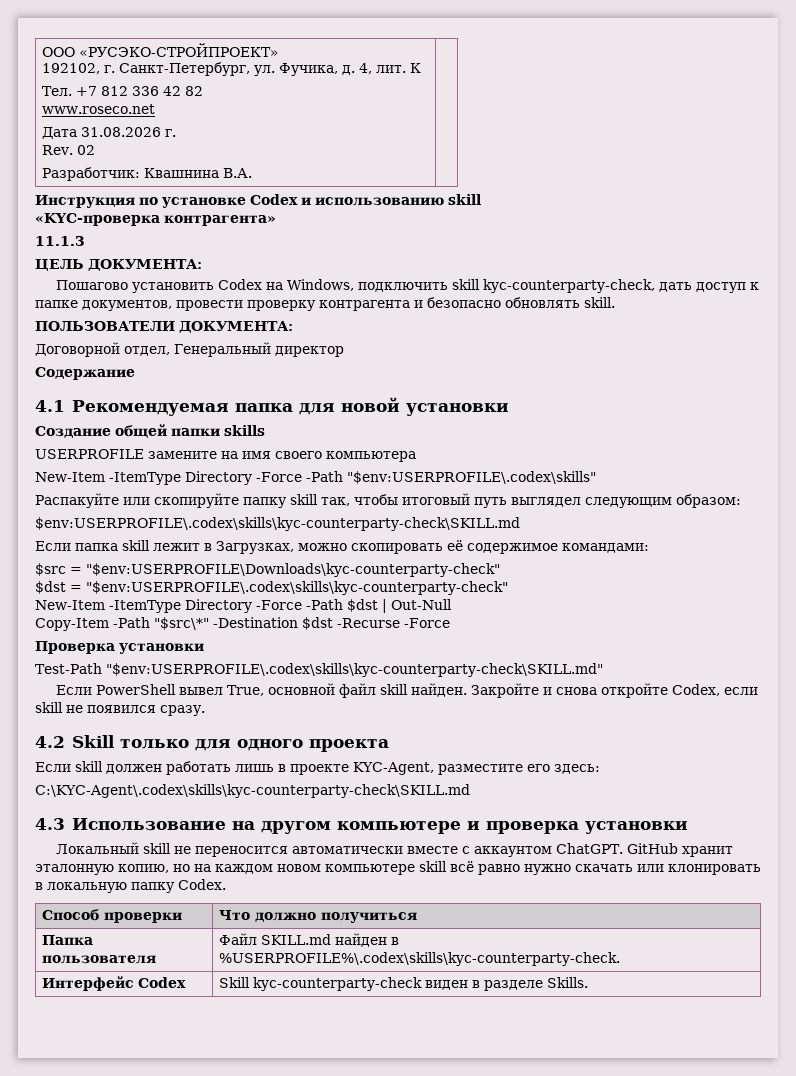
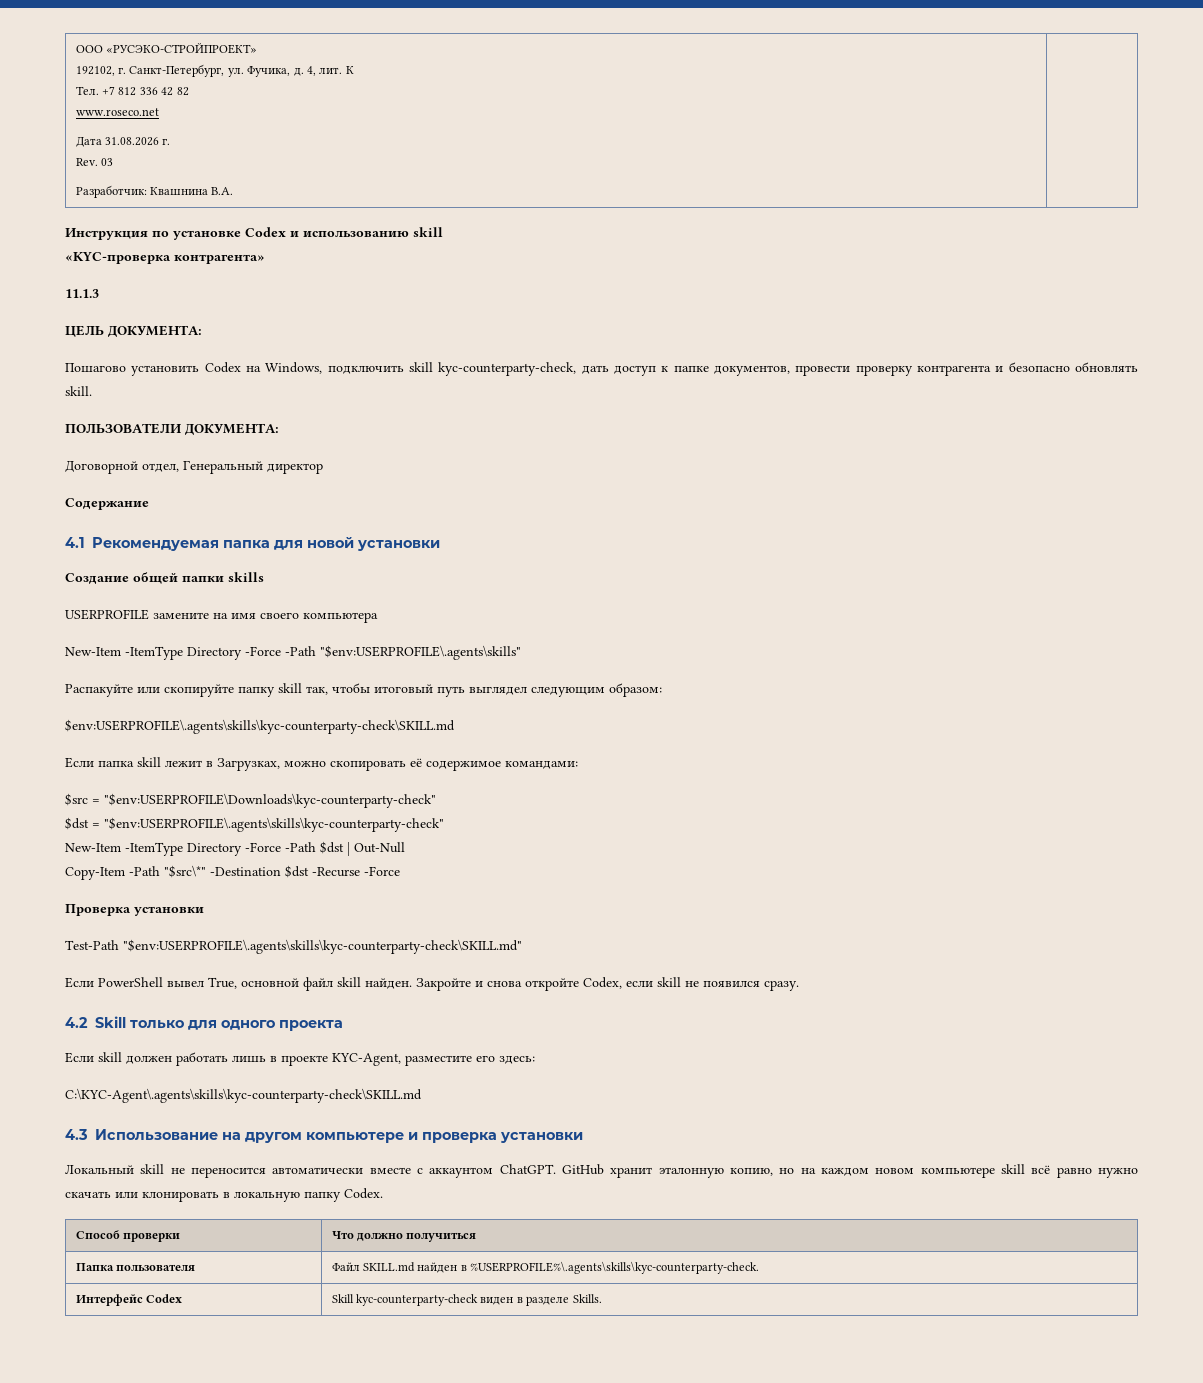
  ООО «РУСЭКО-СТРОЙПРОЕКТ»
  192102, г. Санкт-Петербург, ул. Фучика, д. 4, лит. К
  Тел. +7 812 336 42 82
  www.roseco.net
  Дата 31.08.2026 г.
- Rev. 02
+ Rev. 03
- New-Item -ItemType Directory -Force -Path "$env:USERPROFILE\.codex\skills"
+ New-Item -ItemType Directory -Force -Path "$env:USERPROFILE\.agents\skills"
- $env:USERPROFILE\.codex\skills\kyc-counterparty-check\SKILL.md
+ $env:USERPROFILE\.agents\skills\kyc-counterparty-check\SKILL.md
- $dst = "$env:USERPROFILE\.codex\skills\kyc-counterparty-check"
+ $dst = "$env:USERPROFILE\.agents\skills\kyc-counterparty-check"
- Test-Path "$env:USERPROFILE\.codex\skills\kyc-counterparty-check\SKILL.md"
+ Test-Path "$env:USERPROFILE\.agents\skills\kyc-counterparty-check\SKILL.md"
- C:\KYC-Agent\.codex\skills\kyc-counterparty-check\SKILL.md
+ C:\KYC-Agent\.agents\skills\kyc-counterparty-check\SKILL.md
- Папка пользователя | Файл SKILL.md найден в %USERPROFILE%\.codex\skills\kyc-counterparty-check.
+ Папка пользователя | Файл SKILL.md найден в %USERPROFILE%\.agents\skills\kyc-counterparty-check.

